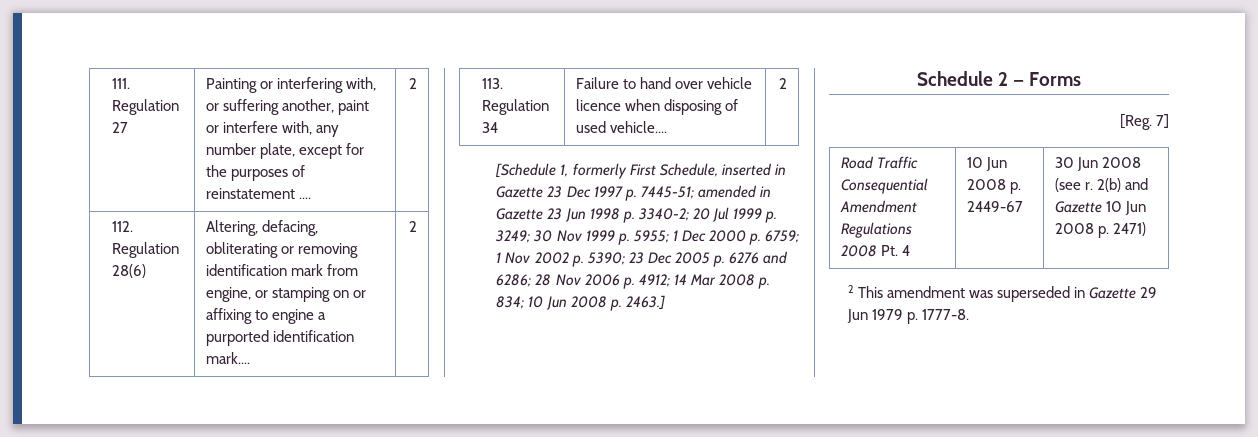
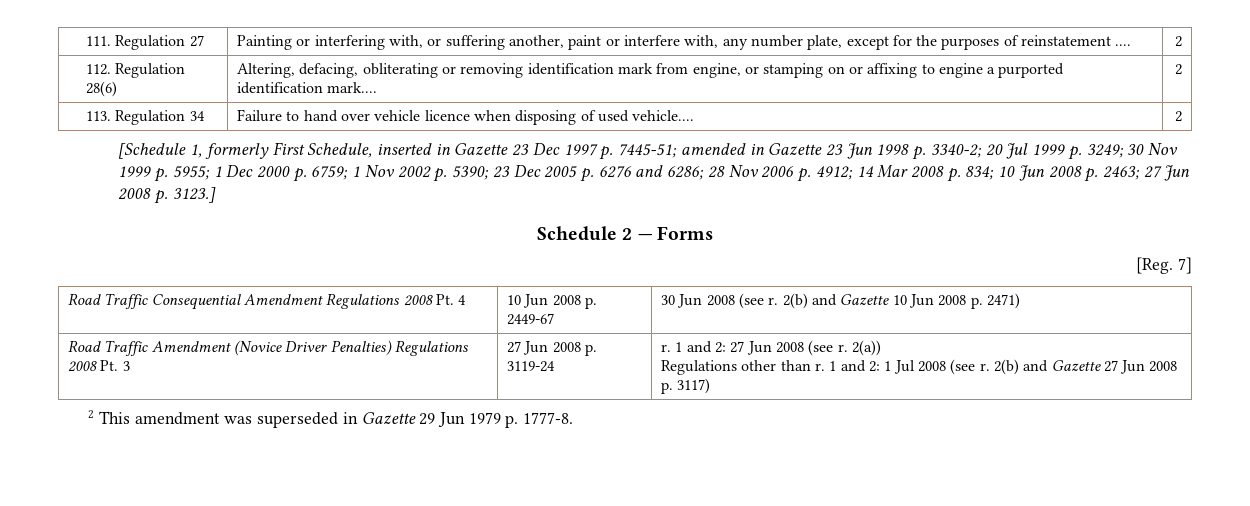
- 10 Jun 2008 p. 2463.]
+ 10 Jun 2008 p. 2463; 27 Jun 2008 p. 3123.]
+ Road Traffic Amendment (Novice Driver Penalties) Regulations 2008 Pt. 3 | 27 Jun 2008 p. 3119-24 | r. 1 and 2: 27 Jun 2008 (see r. 2(a))
+ Regulations other than r. 1 and 2: 1 Jul 2008 (see r. 2(b) and Gazette 27 Jun 2008 p. 3117)

